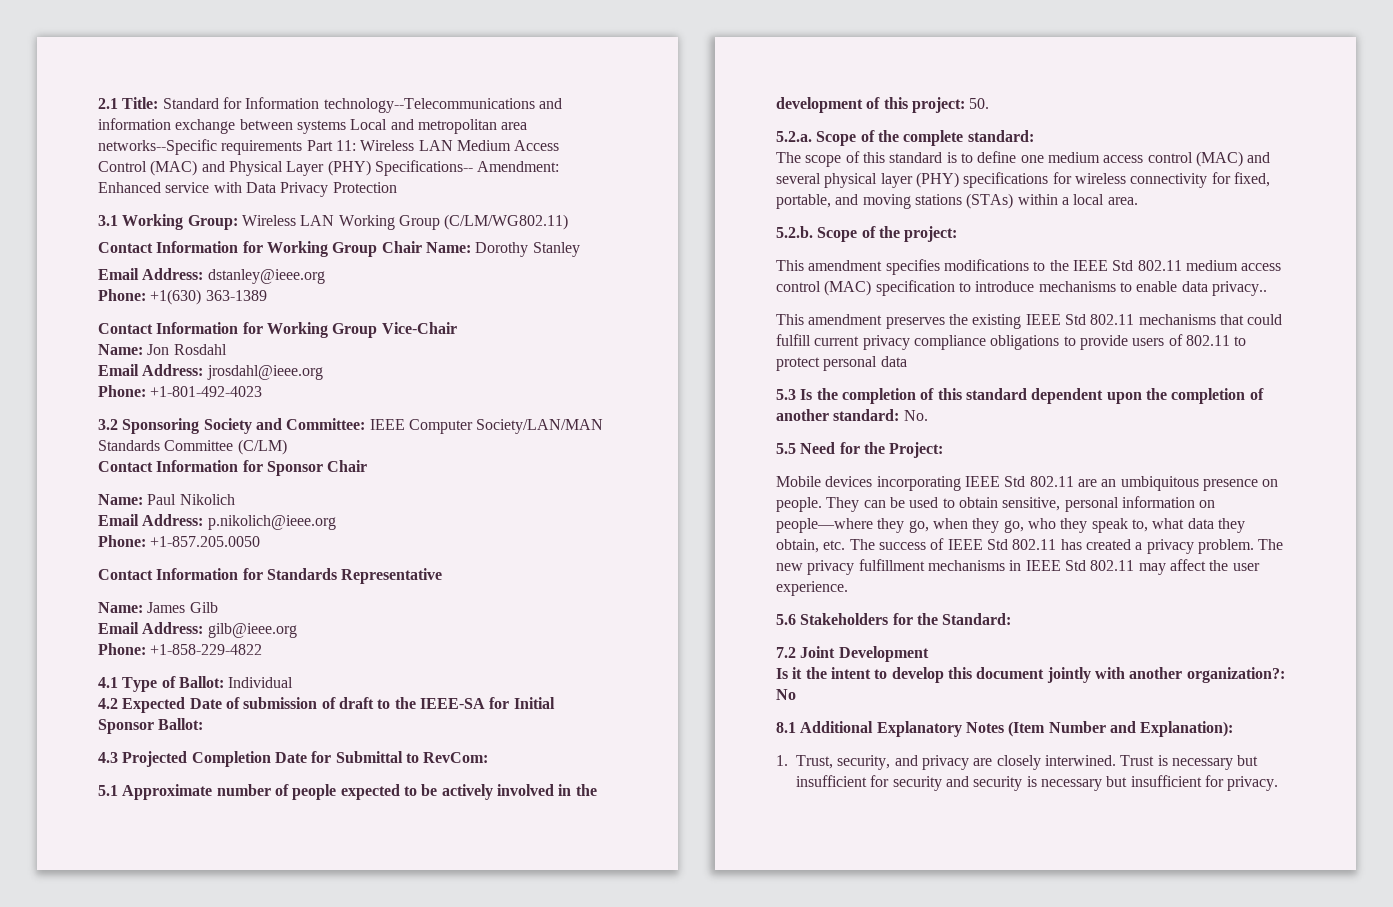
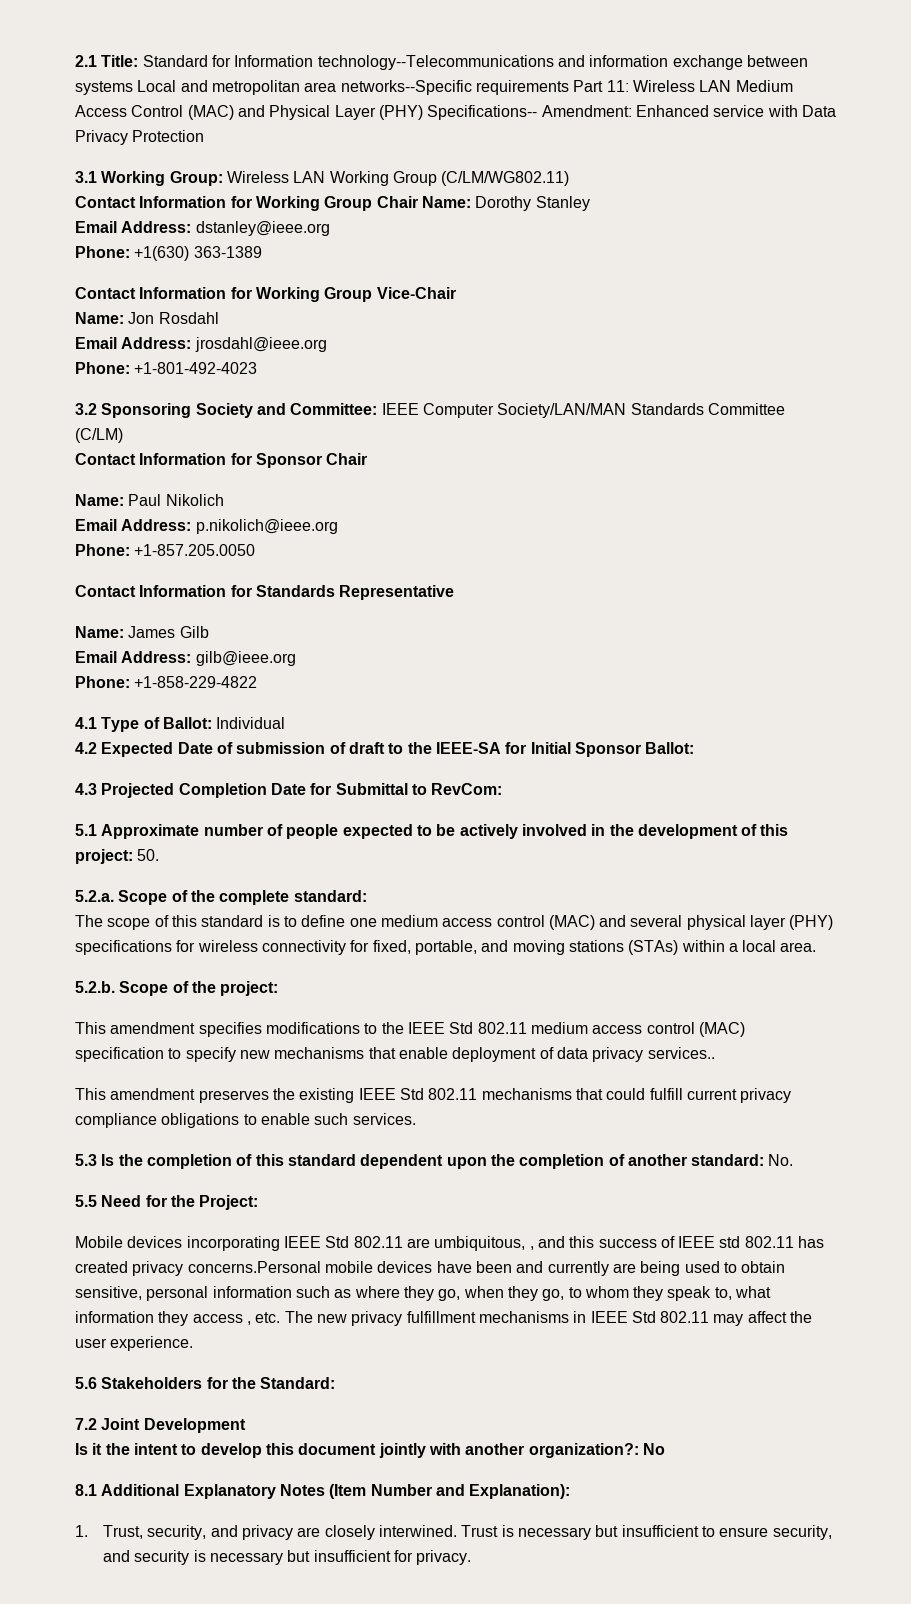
- This amendment specifies modifications to the IEEE Std 802.11 medium access control (MAC) specification to introduce mechanisms to enable data privacy..
+ This amendment specifies modifications to the IEEE Std 802.11 medium access control (MAC) specification to specify new mechanisms that enable deployment of data privacy services..
- This amendment preserves the existing IEEE Std 802.11 mechanisms that could fulfill current privacy compliance obligations to provide users of 802.11 to protect personal data
+ This amendment preserves the existing IEEE Std 802.11 mechanisms that could fulfill current privacy compliance obligations to enable such services.
- Mobile devices incorporating IEEE Std 802.11 are an umbiquitous presence on people. They can be used to obtain sensitive, personal information on people—where they go, when they go, who they speak to, what data they obtain, etc. The success of IEEE Std 802.11 has created a privacy problem. The new privacy fulfillment mechanisms in IEEE Std 802.11 may affect the user experience.
+ Mobile devices incorporating IEEE Std 802.11 are umbiquitous, , and this success of IEEE std 802.11 has created privacy concerns.Personal mobile devices have been and currently are being used to obtain sensitive, personal information such as where they go, when they go, to whom they speak to, what information they access , etc. The new privacy fulfillment mechanisms in IEEE Std 802.11 may affect the user experience.
- Trust is necessary but insufficient for security and security is necessary but insufficient for privacy.
+ Trust is necessary but insufficient to ensure security, and security is necessary but insufficient for privacy.

